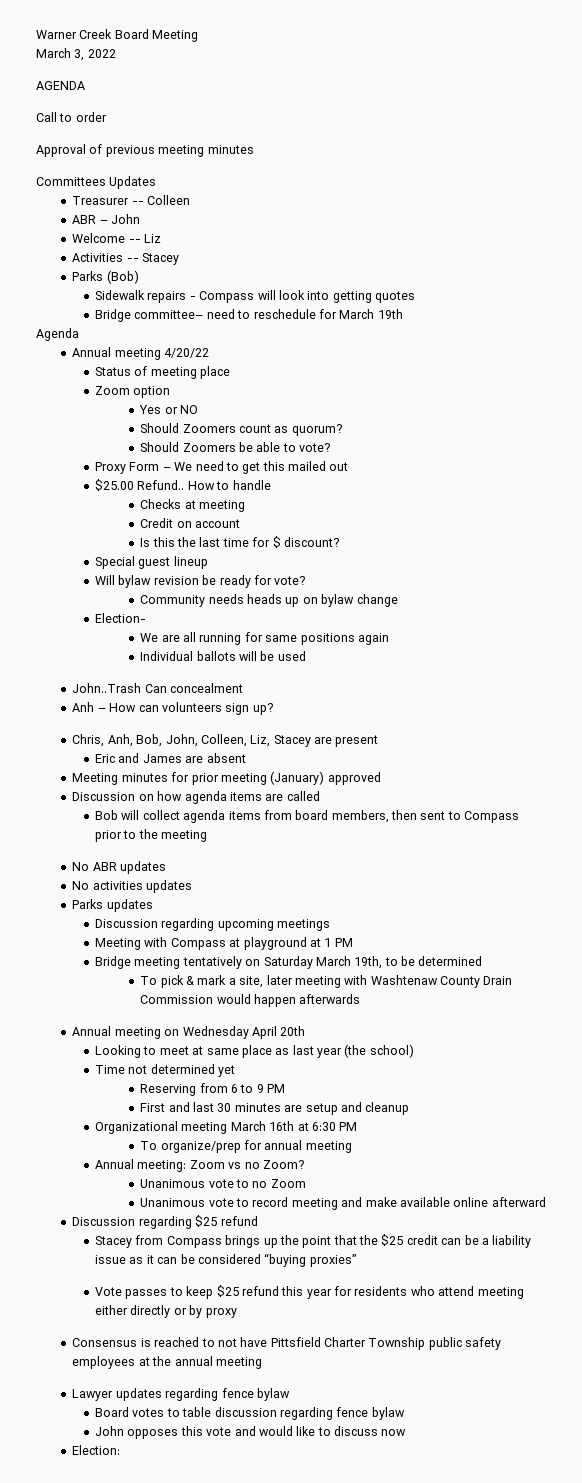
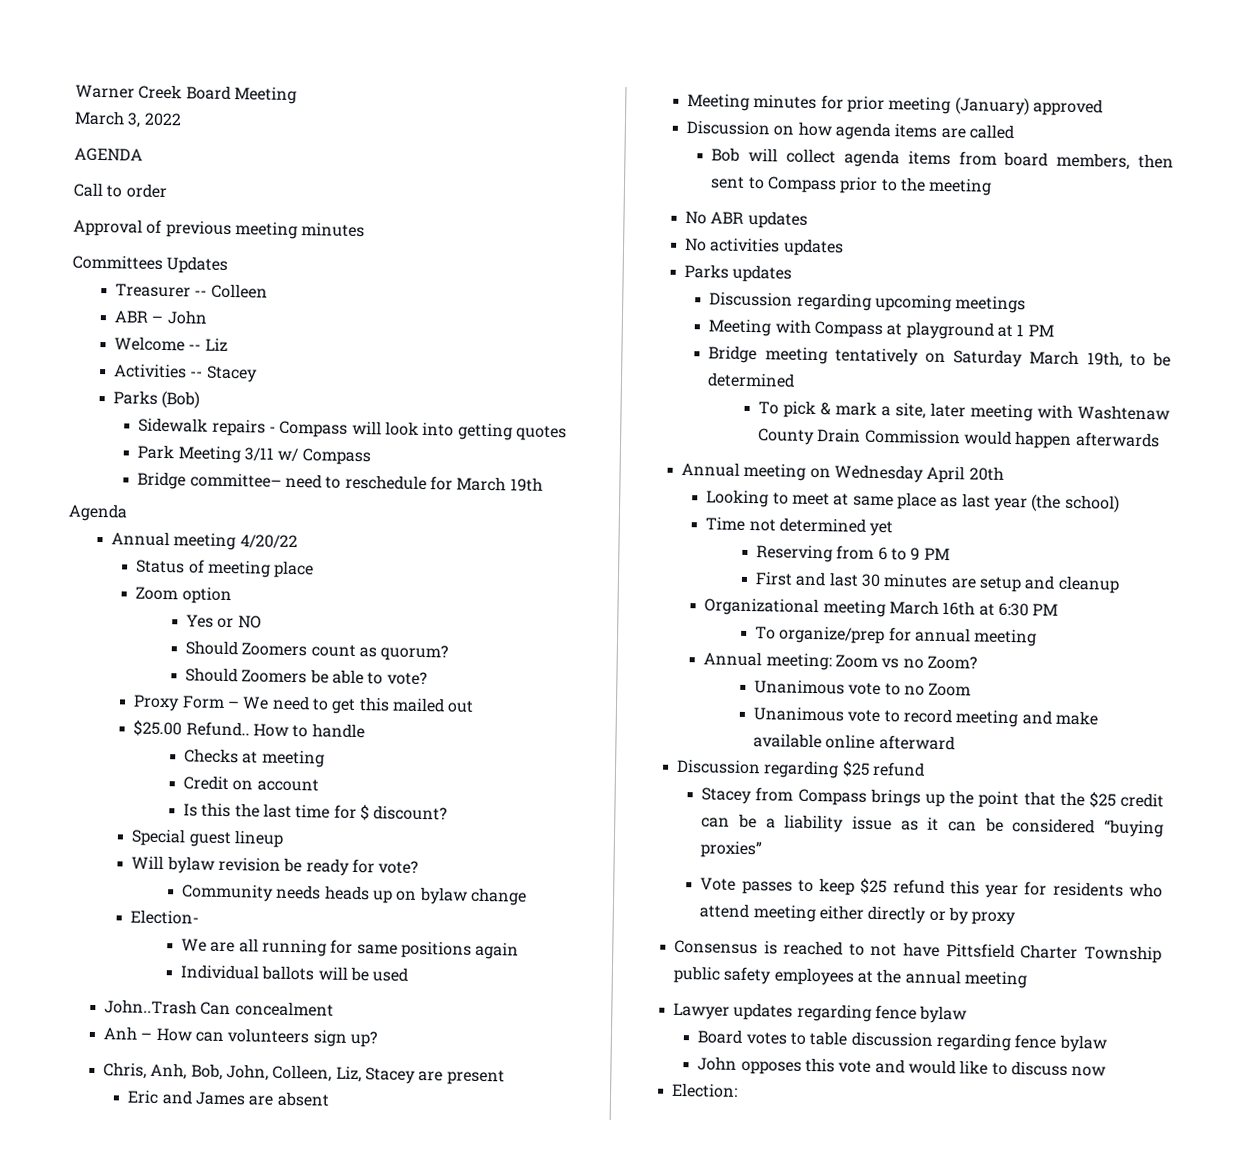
+ Park Meeting 3/11 w/ Compass

